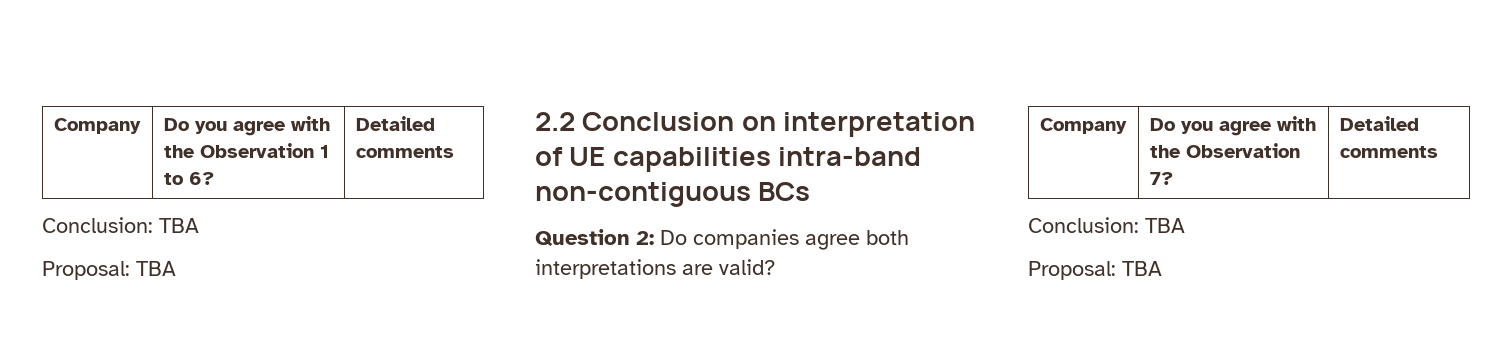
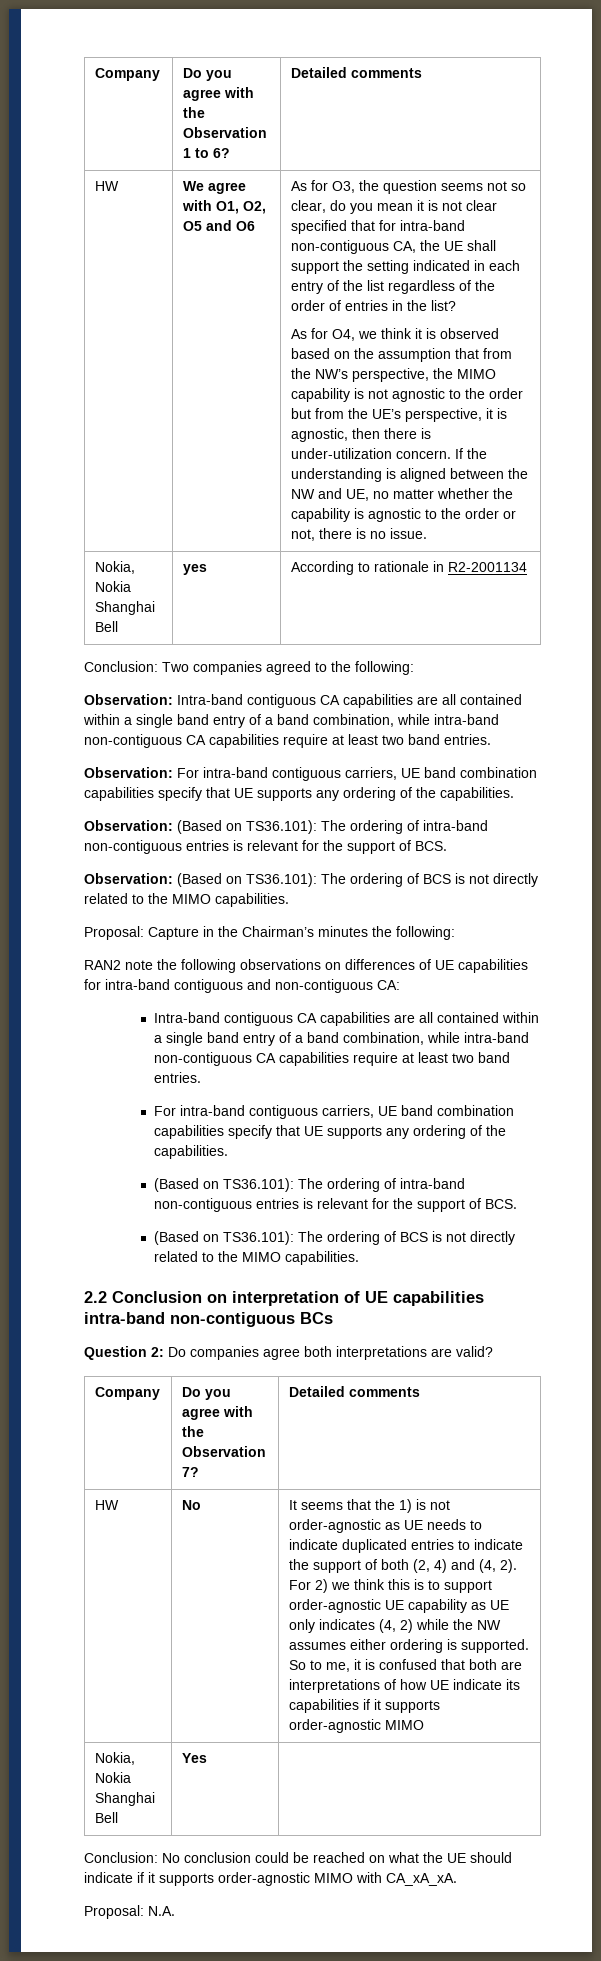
  Company | Do you agree with the Observation 1 to 6? | Detailed comments
- Conclusion: TBA
- Proposal: TBA
+ HW | We agree with O1, O2, O5 and O6 | As for O3, the question seems not so clear, do you mean it is not clear specified that for intra-band non-contiguous CA, the UE shall support the setting indicated in each entry of the list regardless of the order of entries in the list?
+ As for O4, we think it is observed based on the assumption that from the NW’s perspective, the MIMO capability is not agnostic to the order but from the UE’s perspective, it is agnostic, then there is under-utilization concern. If the understanding is aligned between the NW and UE, no matter whether the capability is agnostic to the order or not, there is no issue.
+ Nokia, Nokia Shanghai Bell | yes | According to rationale in R2-2001134
+ Conclusion: Two companies agreed to the following:
+ Observation: Intra-band contiguous CA capabilities are all contained within a single band entry of a band combination, while intra-band non-contiguous CA capabilities require at least two band entries.
+ Observation: For intra-band contiguous carriers, UE band combination capabilities specify that UE supports any ordering of the capabilities.
+ Observation: (Based on TS36.101): The ordering of intra-band non-contiguous entries is relevant for the support of BCS.
+ Observation: (Based on TS36.101): The ordering of BCS is not directly related to the MIMO capabilities.
+ Proposal: Capture in the Chairman’s minutes the following:
+ RAN2 note the following observations on differences of UE capabilities for intra-band contiguous and non-contiguous CA:
+ Intra-band contiguous CA capabilities are all contained within a single band entry of a band combination, while intra-band non-contiguous CA capabilities require at least two band entries.
+ For intra-band contiguous carriers, UE band combination capabilities specify that UE supports any ordering of the capabilities.
+ (Based on TS36.101): The ordering of intra-band non-contiguous entries is relevant for the support of BCS.
+ (Based on TS36.101): The ordering of BCS is not directly related to the MIMO capabilities.
  Company | Do you agree with the Observation 7? | Detailed comments
- Conclusion: TBA
- Proposal: TBA
+ HW | No | It seems that the 1) is not order-agnostic as UE needs to indicate duplicated entries to indicate the support of both (2, 4) and (4, 2). For 2) we think this is to support order-agnostic UE capability as UE only indicates (4, 2) while the NW assumes either ordering is supported. So to me, it is confused that both are interpretations of how UE indicate its capabilities if it supports order-agnostic MIMO
+ Nokia, Nokia Shanghai Bell | Yes |
+ Conclusion: No conclusion could be reached on what the UE should indicate if it supports order-agnostic MIMO with CA_xA_xA.
+ Proposal: N.A.

